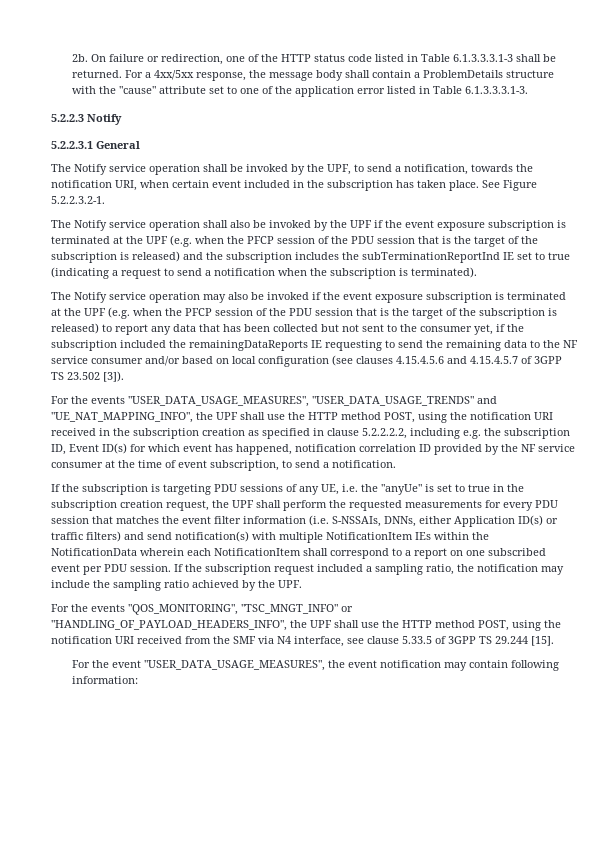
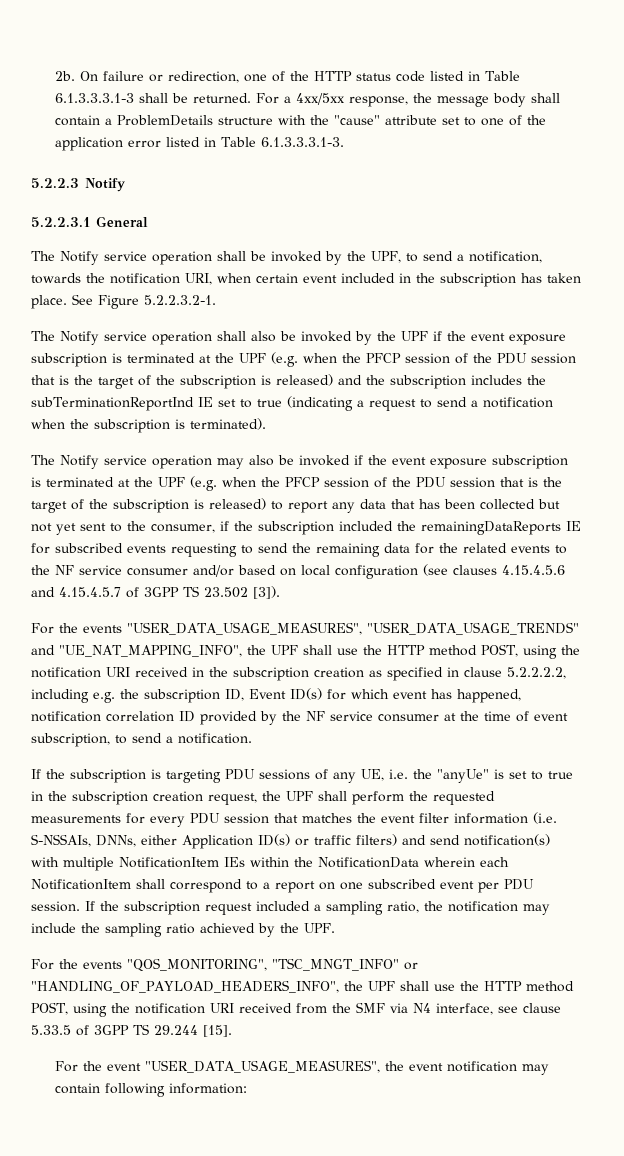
- The Notify service operation may also be invoked if the event exposure subscription is terminated at the UPF (e.g. when the PFCP session of the PDU session that is the target of the subscription is released) to report any data that has been collected but not sent to the consumer yet, if the subscription included the remainingDataReports IE requesting to send the remaining data to the NF service consumer and/or based on local configuration (see clauses 4.15.4.5.6 and 4.15.4.5.7 of 3GPP TS 23.502 [3]).
+ The Notify service operation may also be invoked if the event exposure subscription is terminated at the UPF (e.g. when the PFCP session of the PDU session that is the target of the subscription is released) to report any data that has been collected but not yet sent to the consumer, if the subscription included the remainingDataReports IE for subscribed events requesting to send the remaining data for the related events to the NF service consumer and/or based on local configuration (see clauses 4.15.4.5.6 and 4.15.4.5.7 of 3GPP TS 23.502 [3]).

